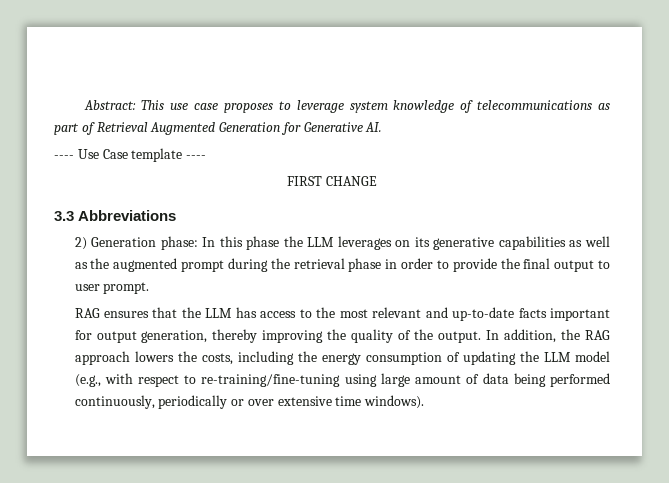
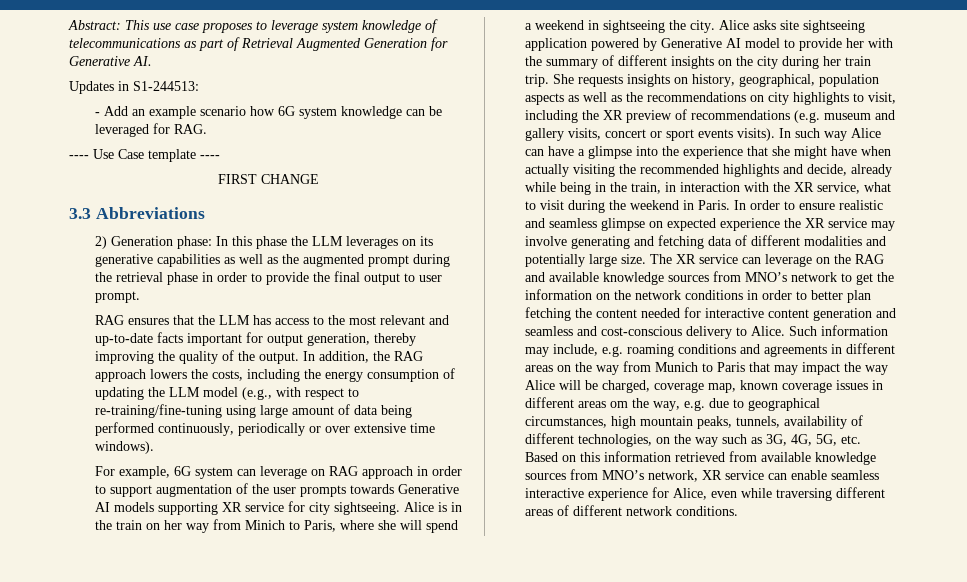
+ Updates in S1-244513:
+ - Add an example scenario how 6G system knowledge can be leveraged for RAG.
+ For example, 6G system can leverage on RAG approach in order to support augmentation of the user prompts towards Generative AI models supporting XR service for city sightseeing. Alice is in the train on her way from Minich to Paris, where she will spend a weekend in sightseeing the city. Alice asks site sightseeing application powered by Generative AI model to provide her with the summary of different insights on the city during her train trip. She requests insights on history, geographical, population aspects as well as the recommendations on city highlights to visit, including the XR preview of recommendations (e.g. museum and gallery visits, concert or sport events visits). In such way Alice can have a glimpse into the experience that she might have when actually visiting the recommended highlights and decide, already while being in the train, in interaction with the XR service, what to visit during the weekend in Paris. In order to ensure realistic and seamless glimpse on expected experience the XR service may involve generating and fetching data of different modalities and potentially large size. The XR service can leverage on the RAG and available knowledge sources from MNO’s network to get the information on the network conditions in order to better plan fetching the content needed for interactive content generation and seamless and cost-conscious delivery to Alice. Such information may include, e.g. roaming conditions and agreements in different areas on the way from Munich to Paris that may impact the way Alice will be charged, coverage map, known coverage issues in different areas om the way, e.g. due to geographical circumstances, high mountain peaks, tunnels, availability of different technologies, on the way such as 3G, 4G, 5G, etc. Based on this information retrieved from available knowledge sources from MNO’s network, XR service can enable seamless interactive experience for Alice, even while traversing different areas of different network conditions.

